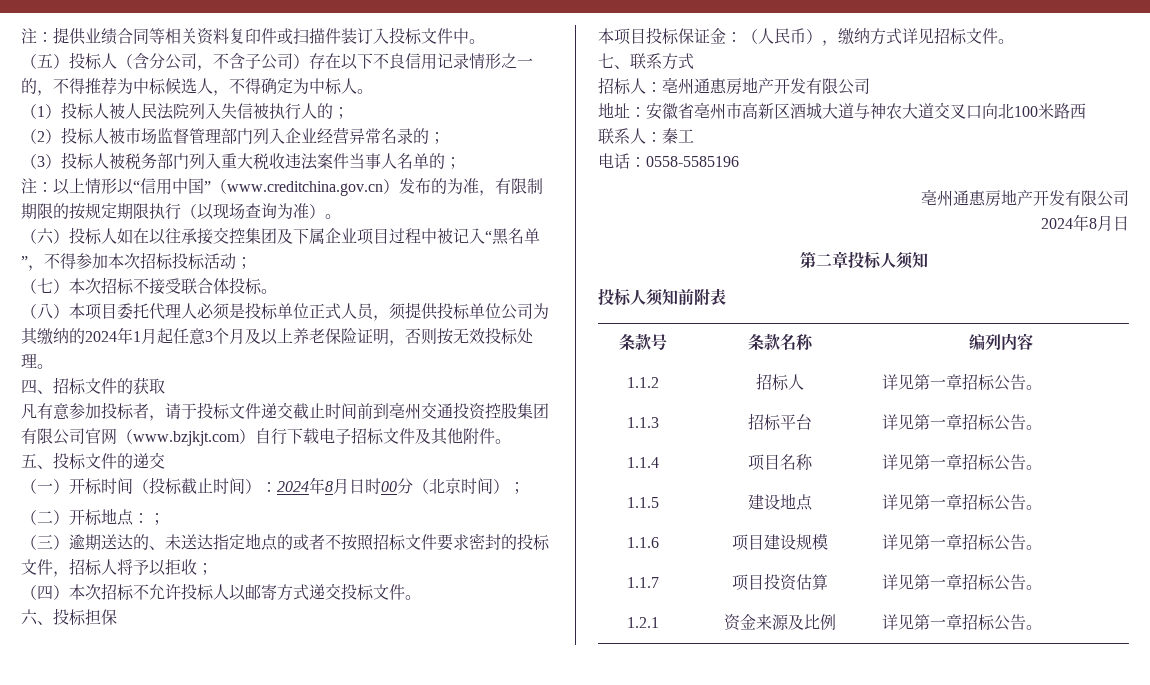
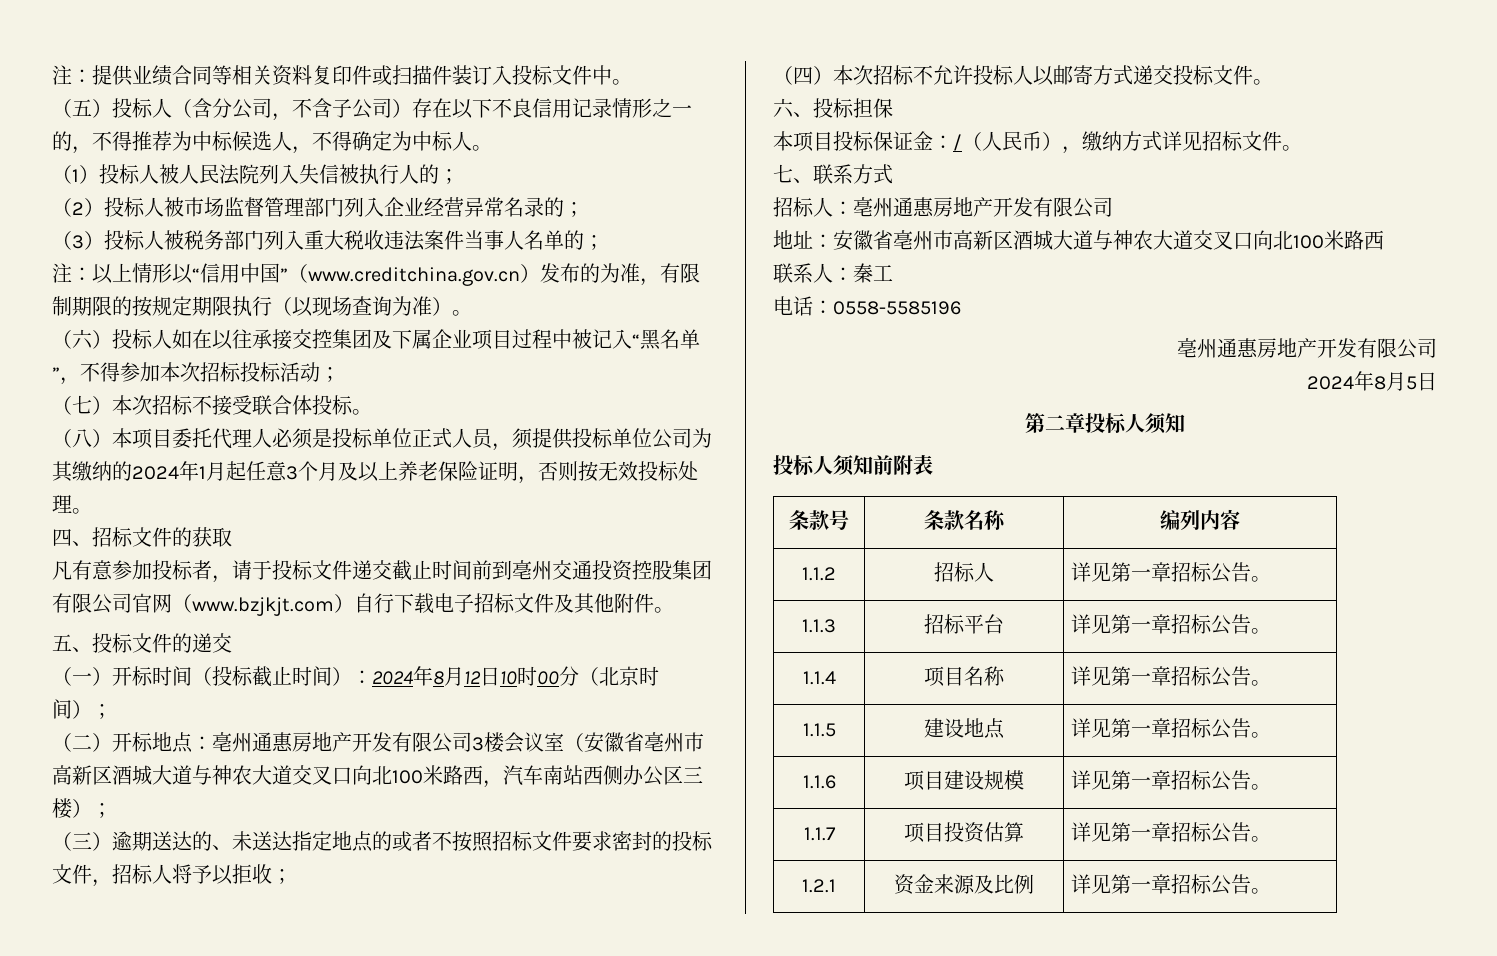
- （一）开标时间（投标截止时间）：2024年8月日时00分（北京时间）；
+ （一）开标时间（投标截止时间）：2024年8月12日10时00分（北京时间）；
- （二）开标地点：；
+ （二）开标地点：亳州通惠房地产开发有限公司3楼会议室（安徽省亳州市高新区酒城大道与神农大道交叉口向北100米路西，汽车南站西侧办公区三楼）；
- 本项目投标保证金：（人民币），缴纳方式详见招标文件。
+ 本项目投标保证金：/（人民币），缴纳方式详见招标文件。
  电话：0558-5585196
  亳州通惠房地产开发有限公司
- 2024年8月日
+ 2024年8月5日

